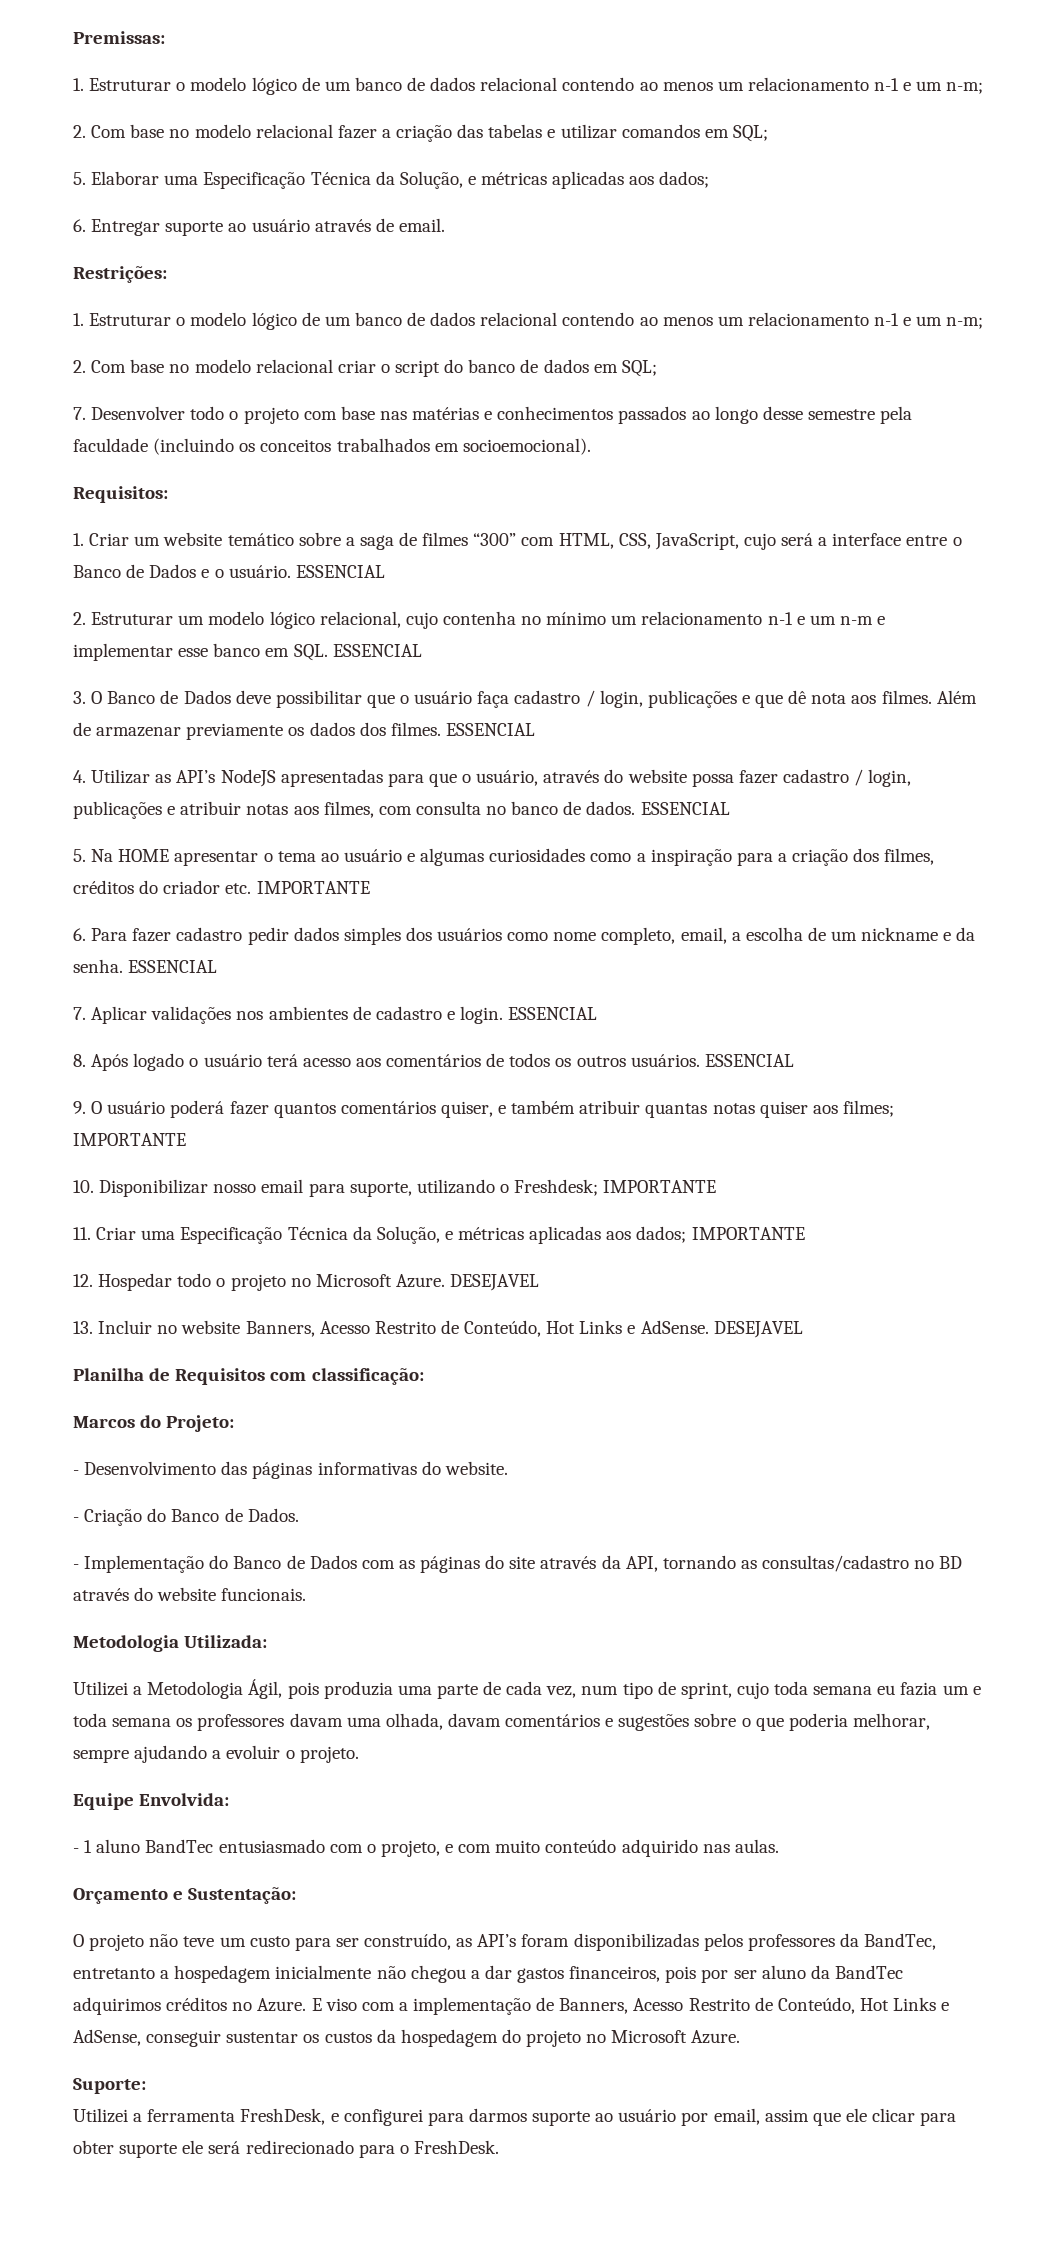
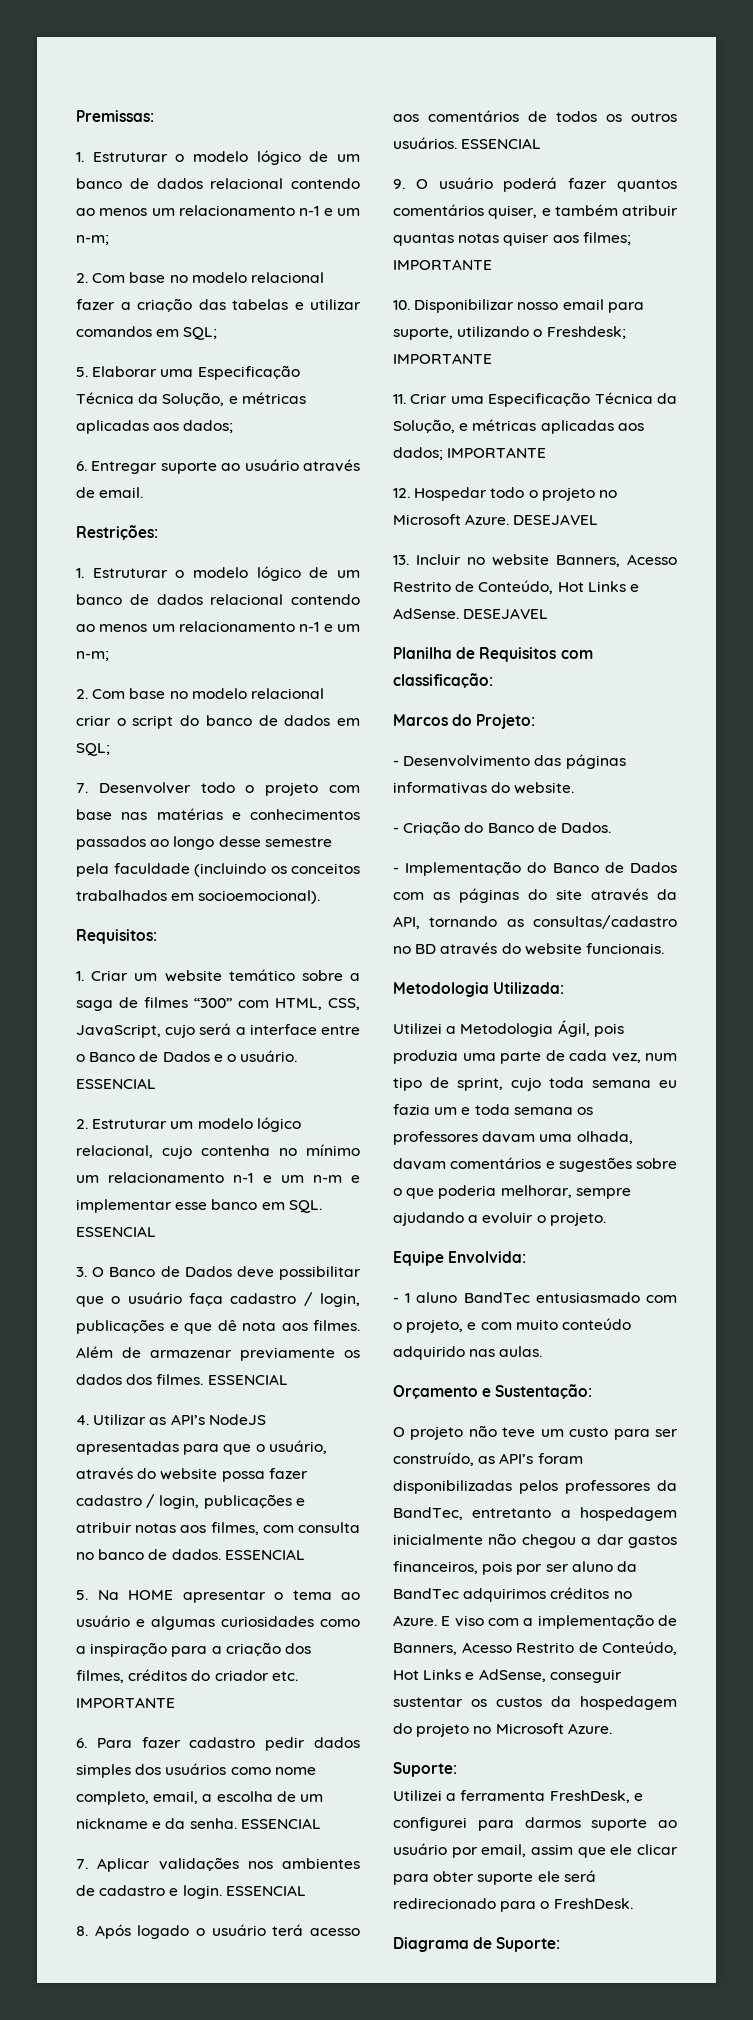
+ Diagrama de Suporte:

